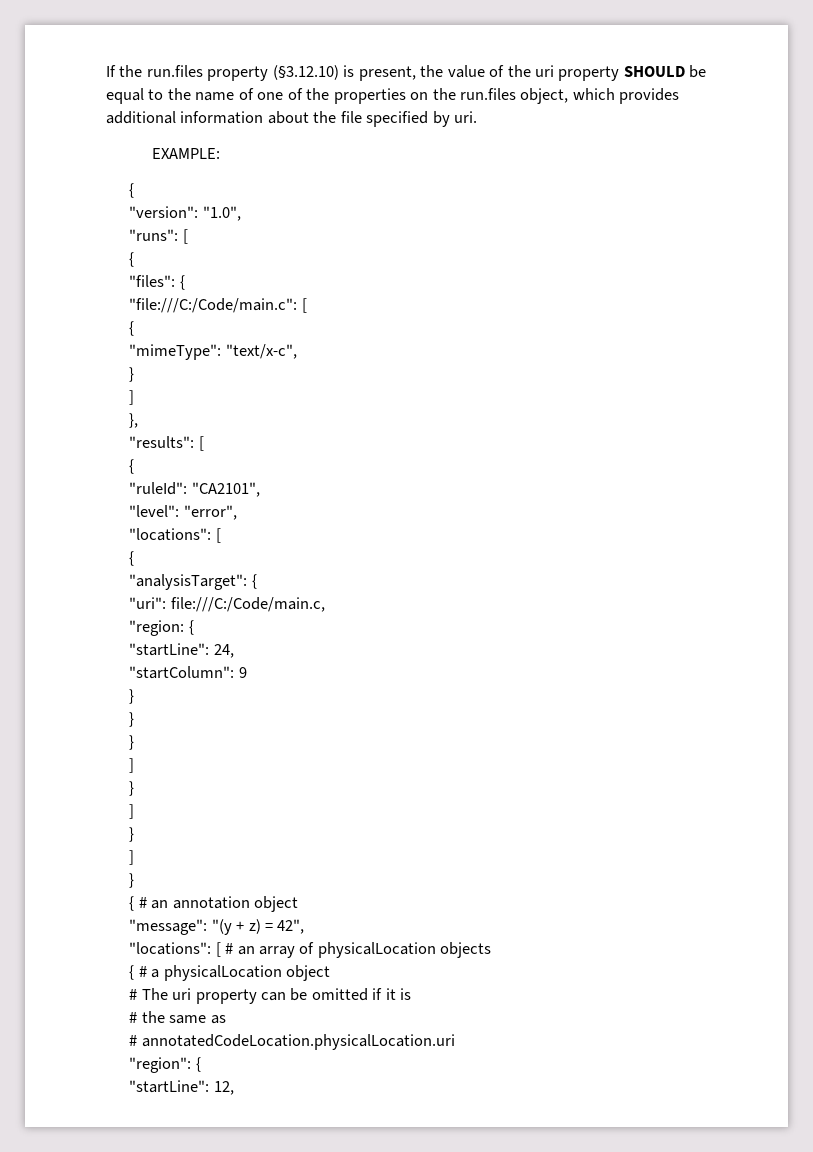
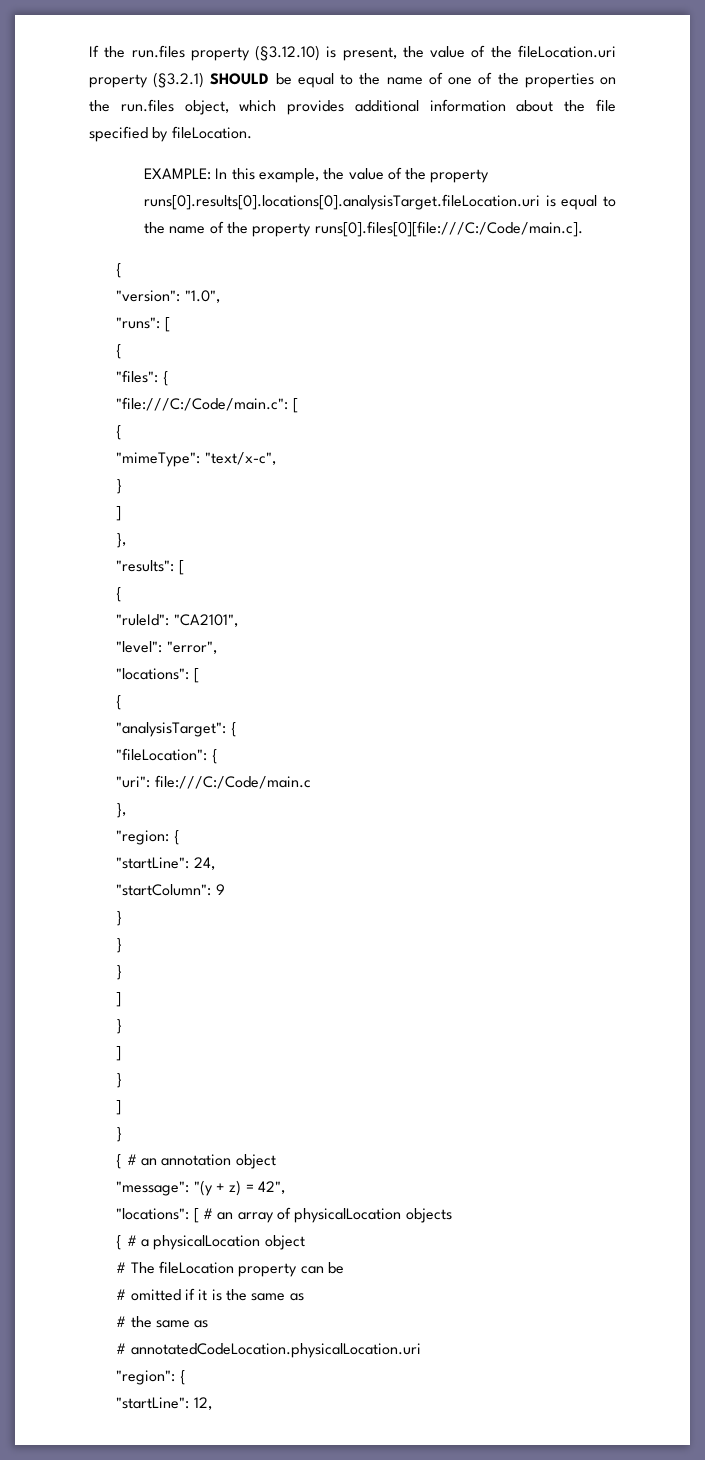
- If the run.files property (§3.12.10) is present, the value of the uri property SHOULD be equal to the name of one of the properties on the run.files object, which provides additional information about the file specified by uri.
+ If the run.files property (§3.12.10) is present, the value of the fileLocation.uri property (§3.2.1) SHOULD be equal to the name of one of the properties on the run.files object, which provides additional information about the file specified by fileLocation.
- EXAMPLE:
+ EXAMPLE: In this example, the value of the property runs[0].results[0].locations[0].analysisTarget.fileLocation.uri is equal to the name of the property runs[0].files[0][file:///C:/Code/main.c].
+ "fileLocation": {
- "uri": file:///C:/Code/main.c,
+ "uri": file:///C:/Code/main.c
+ },
- # The uri property can be omitted if it is
+ # The fileLocation property can be
+ # omitted if it is the same as

